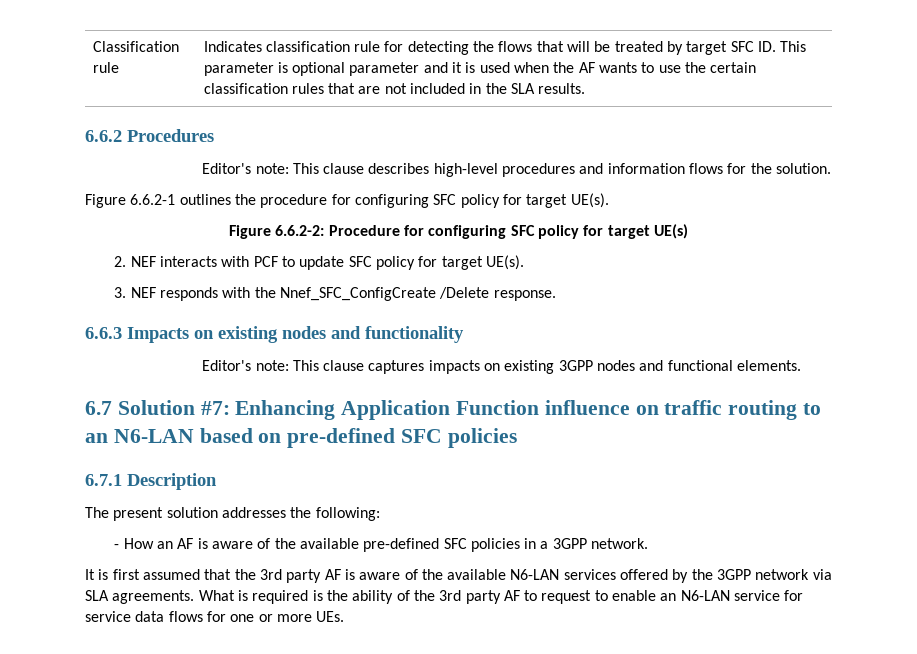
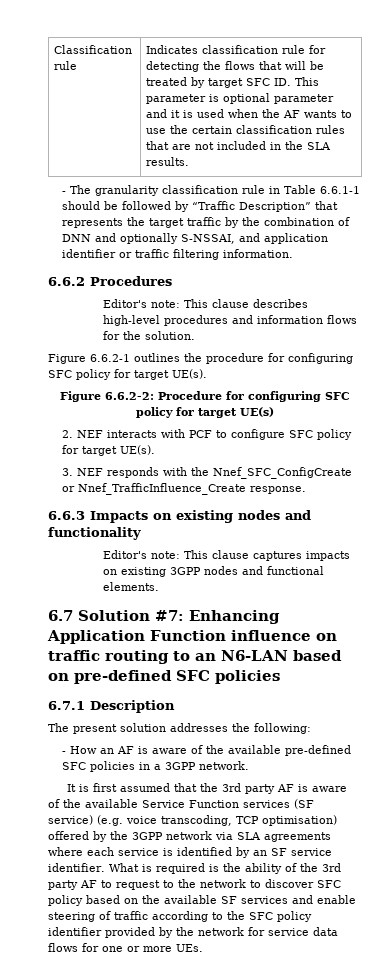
+ - The granularity classification rule in Table 6.6.1-1 should be followed by “Traffic Description” that represents the target traffic by the combination of DNN and optionally S-NSSAI, and application identifier or traffic filtering information.
- 2. NEF interacts with PCF to update SFC policy for target UE(s).
+ 2. NEF interacts with PCF to configure SFC policy for target UE(s).
- 3. NEF responds with the Nnef_SFC_ConfigCreate /Delete response.
+ 3. NEF responds with the Nnef_SFC_ConfigCreate or Nnef_TrafficInfluence_Create response.
- It is first assumed that the 3rd party AF is aware of the available N6-LAN services offered by the 3GPP network via SLA agreements.
+ It is first assumed that the 3rd party AF is aware of the available Service Function services (SF service) (e.g. voice transcoding, TCP optimisation) offered by the 3GPP network via SLA agreements where each service is identified by an SF service identifier.
- What is required is the ability of the 3rd party AF to request to enable an N6-LAN service for service data flows for one or more UEs.
+ What is required is the ability of the 3rd party AF to request to the network to discover SFC policy based on the available SF services and enable steering of traffic according to the SFC policy identifier provided by the network for service data flows for one or more UEs.

